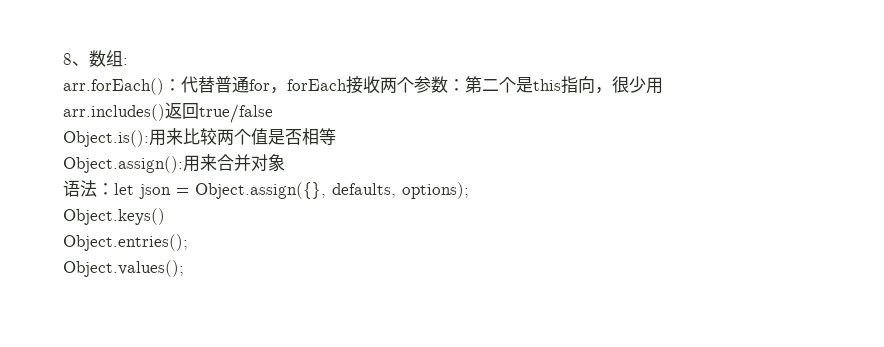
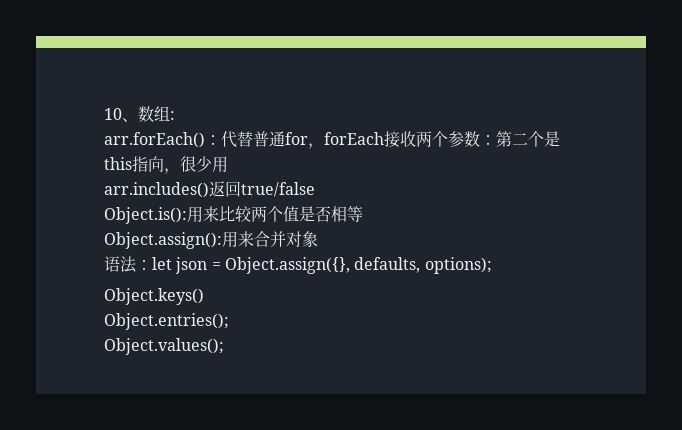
- 8、数组:
+ 10、数组:

